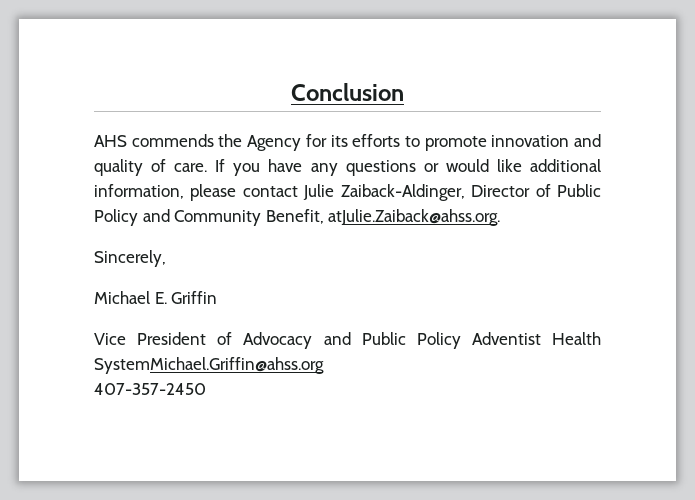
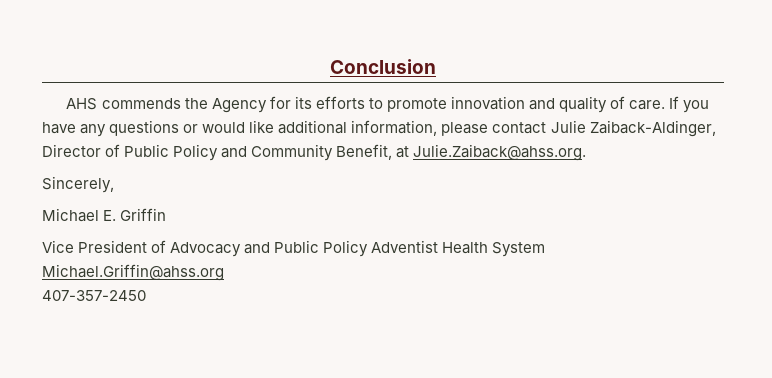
- If you have any questions or would like additional information, please contact Julie Zaiback-Aldinger, Director of Public Policy and Community Benefit, atJulie.Zaiback@ahss.org.
+ If you have any questions or would like additional information, please contact Julie Zaiback-Aldinger, Director of Public Policy and Community Benefit, at Julie.Zaiback@ahss.org.
- Vice President of Advocacy and Public Policy Adventist Health SystemMichael.Griffin@ahss.org
+ Vice President of Advocacy and Public Policy Adventist Health System Michael.Griffin@ahss.org

